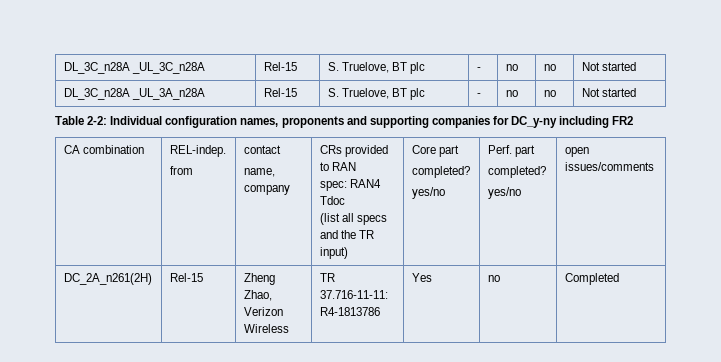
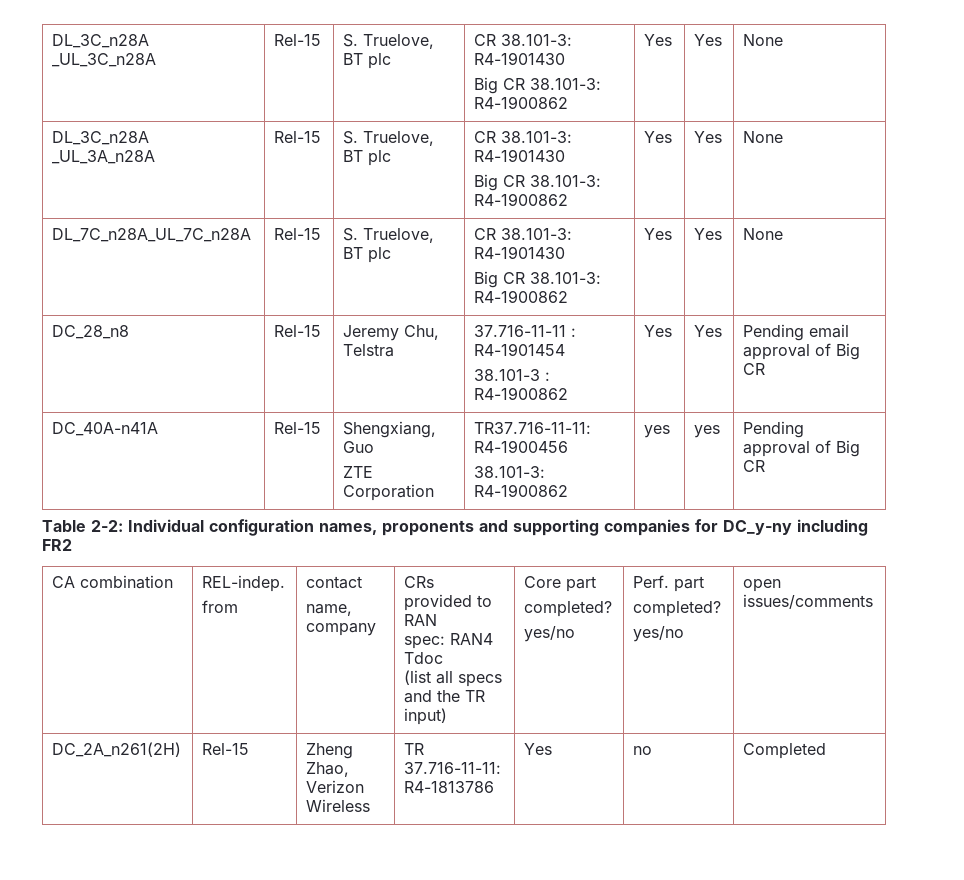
- DL_3C_n28A _UL_3C_n28A | Rel-15 | S. Truelove, BT plc | - | no | no | Not started
+ DL_3C_n28A _UL_3C_n28A | Rel-15 | S. Truelove, BT plc | CR 38.101-3: R4-1901430
+ Big CR 38.101-3: R4-1900862 | Yes | Yes | None
- DL_3C_n28A _UL_3A_n28A | Rel-15 | S. Truelove, BT plc | - | no | no | Not started
+ DL_3C_n28A _UL_3A_n28A | Rel-15 | S. Truelove, BT plc | CR 38.101-3: R4-1901430
+ Big CR 38.101-3: R4-1900862 | Yes | Yes | None
+ DL_7C_n28A_UL_7C_n28A | Rel-15 | S. Truelove, BT plc | CR 38.101-3: R4-1901430
+ Big CR 38.101-3: R4-1900862 | Yes | Yes | None
+ DC_28_n8 | Rel-15 | Jeremy Chu, Telstra | 37.716-11-11 : R4-1901454
+ 38.101-3 : R4-1900862 | Yes | Yes | Pending email approval of Big CR
+ DC_40A-n41A | Rel-15 | Shengxiang, Guo
+ ZTE Corporation | TR37.716-11-11: R4-1900456
+ 38.101-3: R4-1900862 | yes | yes | Pending approval of Big CR

